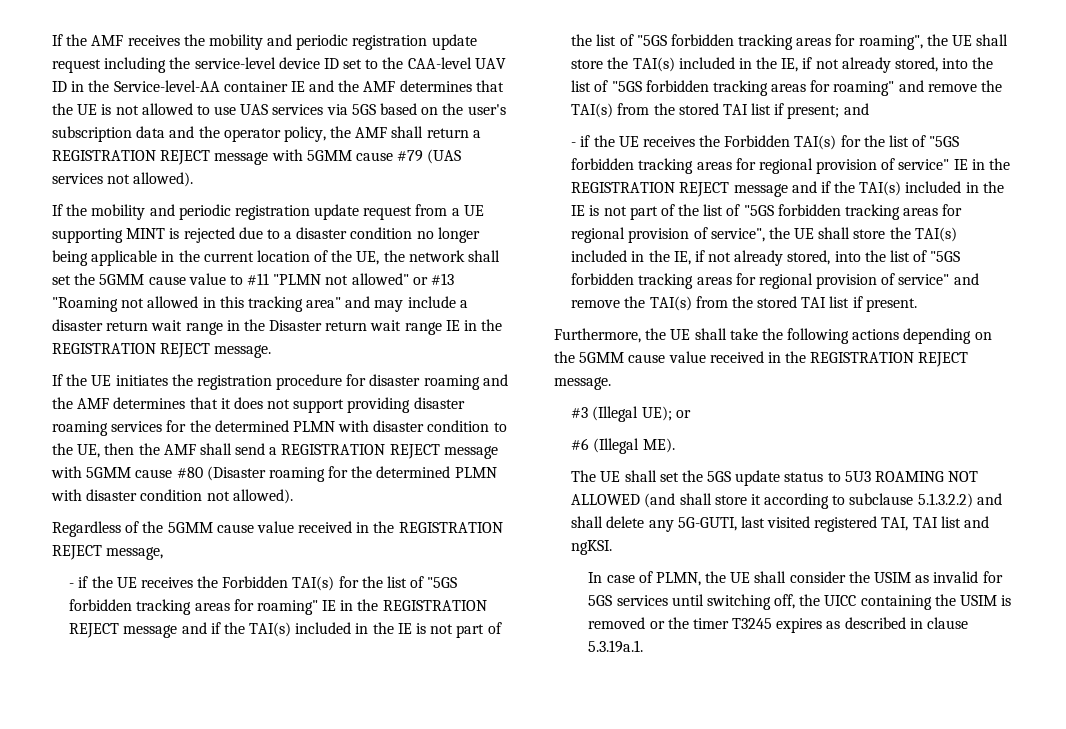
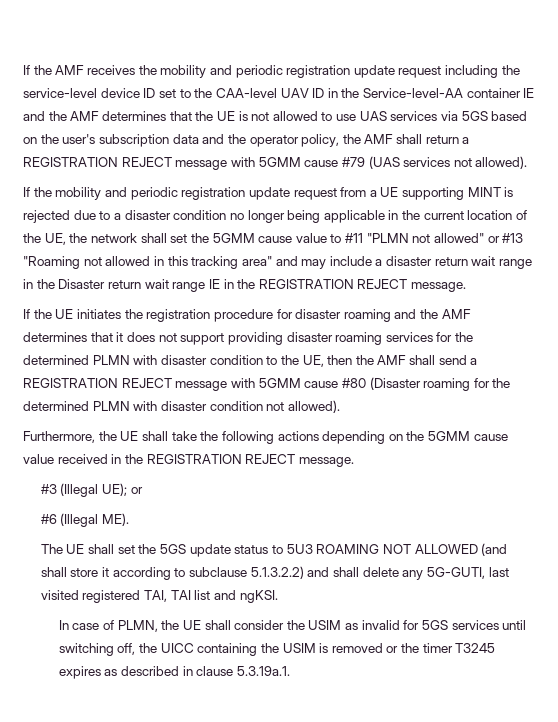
- Regardless of the 5GMM cause value received in the REGISTRATION REJECT message,
- - if the UE receives the Forbidden TAI(s) for the list of "5GS forbidden tracking areas for roaming" IE in the REGISTRATION REJECT message and if the TAI(s) included in the IE is not part of the list of "5GS forbidden tracking areas for roaming", the UE shall store the TAI(s) included in the IE, if not already stored, into the list of "5GS forbidden tracking areas for roaming" and remove the TAI(s) from the stored TAI list if present; and
- - if the UE receives the Forbidden TAI(s) for the list of "5GS forbidden tracking areas for regional provision of service" IE in the REGISTRATION REJECT message and if the TAI(s) included in the IE is not part of the list of "5GS forbidden tracking areas for regional provision of service", the UE shall store the TAI(s) included in the IE, if not already stored, into the list of "5GS forbidden tracking areas for regional provision of service" and remove the TAI(s) from the stored TAI list if present.

